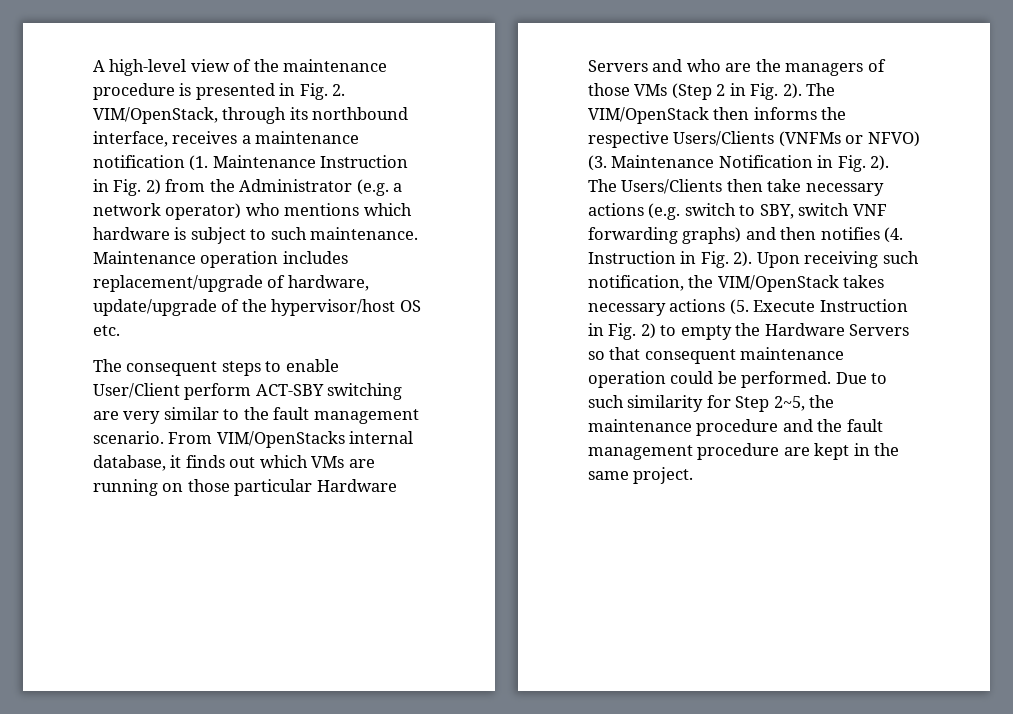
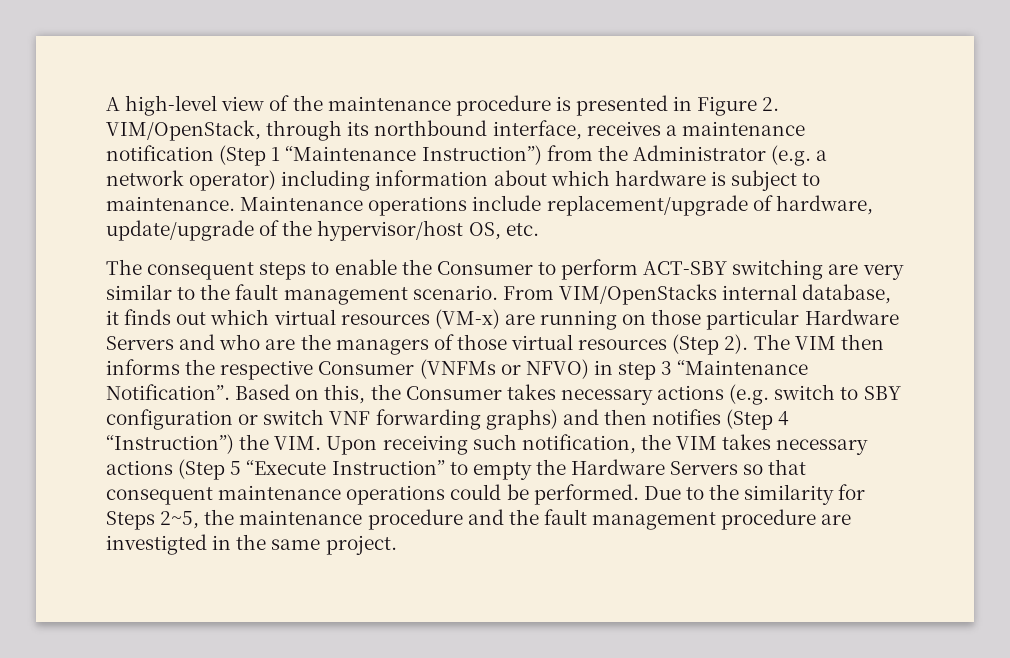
- A high-level view of the maintenance procedure is presented in Fig. 2. VIM/OpenStack, through its northbound interface, receives a maintenance notification (1. Maintenance Instruction in Fig. 2) from the Administrator (e.g. a network operator) who mentions which hardware is subject to such maintenance.
+ A high-level view of the maintenance procedure is presented in Figure 2. VIM/OpenStack, through its northbound interface, receives a maintenance notification (Step 1 “Maintenance Instruction”) from the Administrator (e.g. a network operator) including information about which hardware is subject to maintenance.
- Maintenance operation includes replacement/upgrade of hardware, update/upgrade of the hypervisor/host OS etc.
+ Maintenance operations include replacement/upgrade of hardware, update/upgrade of the hypervisor/host OS, etc.
- The consequent steps to enable User/Client perform ACT-SBY switching are very similar to the fault management scenario.
+ The consequent steps to enable the Consumer to perform ACT-SBY switching are very similar to the fault management scenario.
- From VIM/OpenStacks internal database, it finds out which VMs are running on those particular Hardware Servers and who are the managers of those VMs (Step 2 in Fig. 2). The VIM/OpenStack then informs the respective Users/Clients (VNFMs or NFVO) (3. Maintenance Notification in Fig. 2). The Users/Clients then take necessary actions (e.g. switch to SBY, switch VNF forwarding graphs) and then notifies (4. Instruction in Fig. 2). Upon receiving such notification, the VIM/OpenStack takes necessary actions (5. Execute Instruction in Fig. 2) to empty the Hardware Servers so that consequent maintenance operation could be performed.
+ From VIM/OpenStacks internal database, it finds out which virtual resources (VM-x) are running on those particular Hardware Servers and who are the managers of those virtual resources (Step 2). The VIM then informs the respective Consumer (VNFMs or NFVO) in step 3 “Maintenance Notification”. Based on this, the Consumer takes necessary actions (e.g. switch to SBY configuration or switch VNF forwarding graphs) and then notifies (Step 4 “Instruction”) the VIM. Upon receiving such notification, the VIM takes necessary actions (Step 5 “Execute Instruction” to empty the Hardware Servers so that consequent maintenance operations could be performed.
- Due to such similarity for Step 2~5, the maintenance procedure and the fault management procedure are kept in the same project.
+ Due to the similarity for Steps 2~5, the maintenance procedure and the fault management procedure are investigted in the same project.

